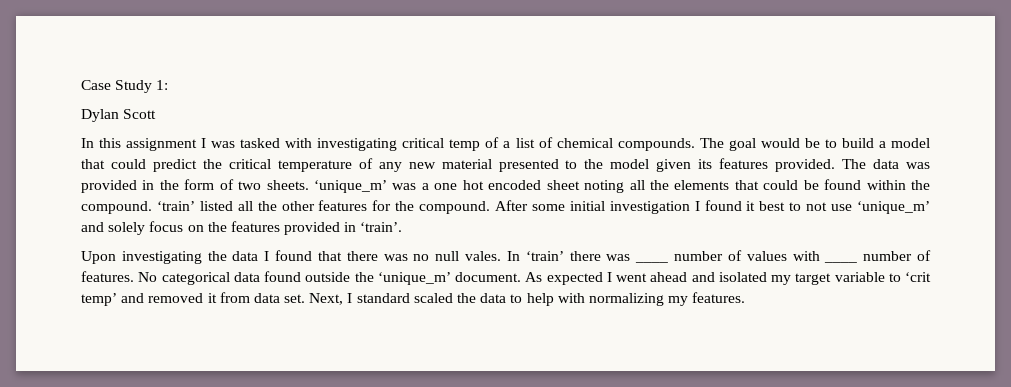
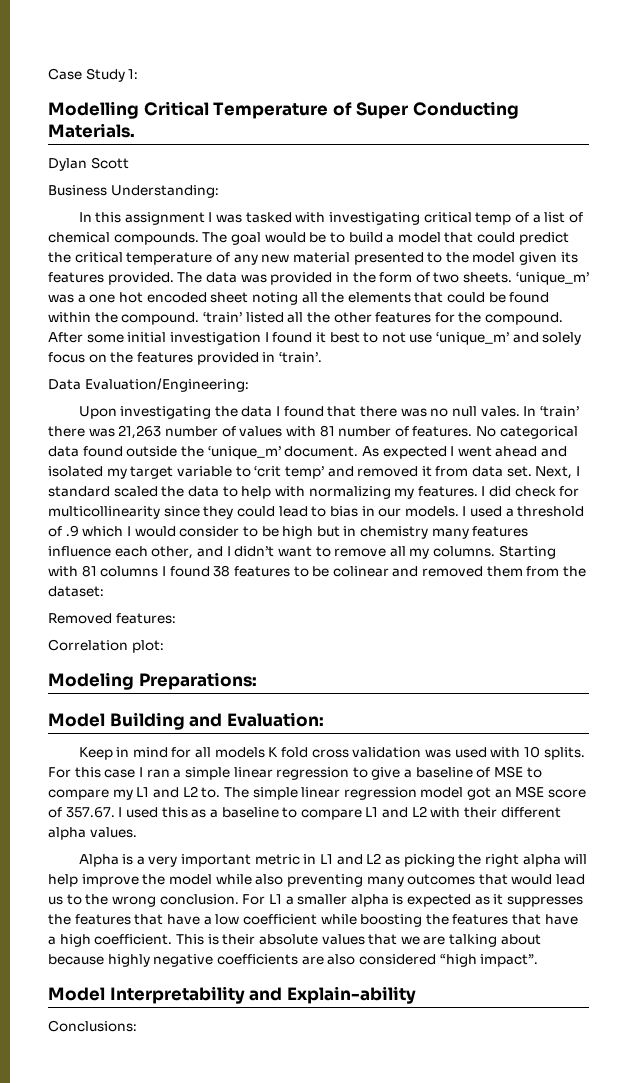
+ Modelling Critical Temperature of Super Conducting Materials.
+ Business Understanding:
+ Data Evaluation/Engineering:
- In ‘train’ there was ____ number of values with ____ number of features.
+ In ‘train’ there was 21,263 number of values with 81 number of features.
+ I did check for multicollinearity since they could lead to bias in our models. I used a threshold of .9 which I would consider to be high but in chemistry many features influence each other, and I didn’t want to remove all my columns. Starting with 81 columns I found 38 features to be colinear and removed them from the dataset:
+ Removed features:
+ Correlation plot:
+ Modeling Preparations:
+ Model Building and Evaluation:
+ Keep in mind for all models K fold cross validation was used with 10 splits. For this case I ran a simple linear regression to give a baseline of MSE to compare my L1 and L2 to. The simple linear regression model got an MSE score of 357.67. I used this as a baseline to compare L1 and L2 with their different alpha values.
+ Alpha is a very important metric in L1 and L2 as picking the right alpha will help improve the model while also preventing many outcomes that would lead us to the wrong conclusion. For L1 a smaller alpha is expected as it suppresses the features that have a low coefficient while boosting the features that have a high coefficient. This is their absolute values that we are talking about because highly negative coefficients are also considered “high impact”.
+ Model Interpretability and Explain-ability
+ Conclusions:

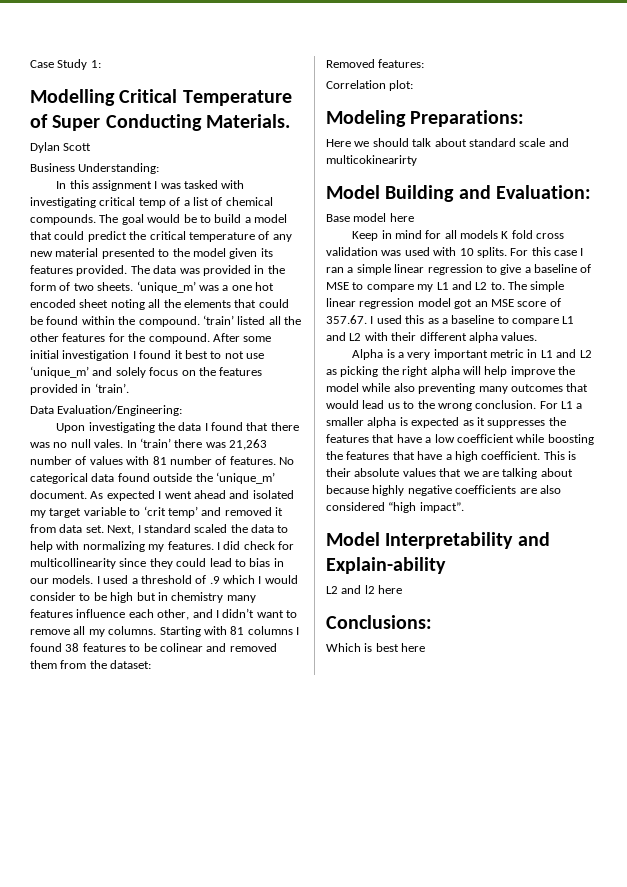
+ Here we should talk about standard scale and multicokinearirty
+ Base model here
+ L2 and l2 here
  Conclusions:
+ Which is best here

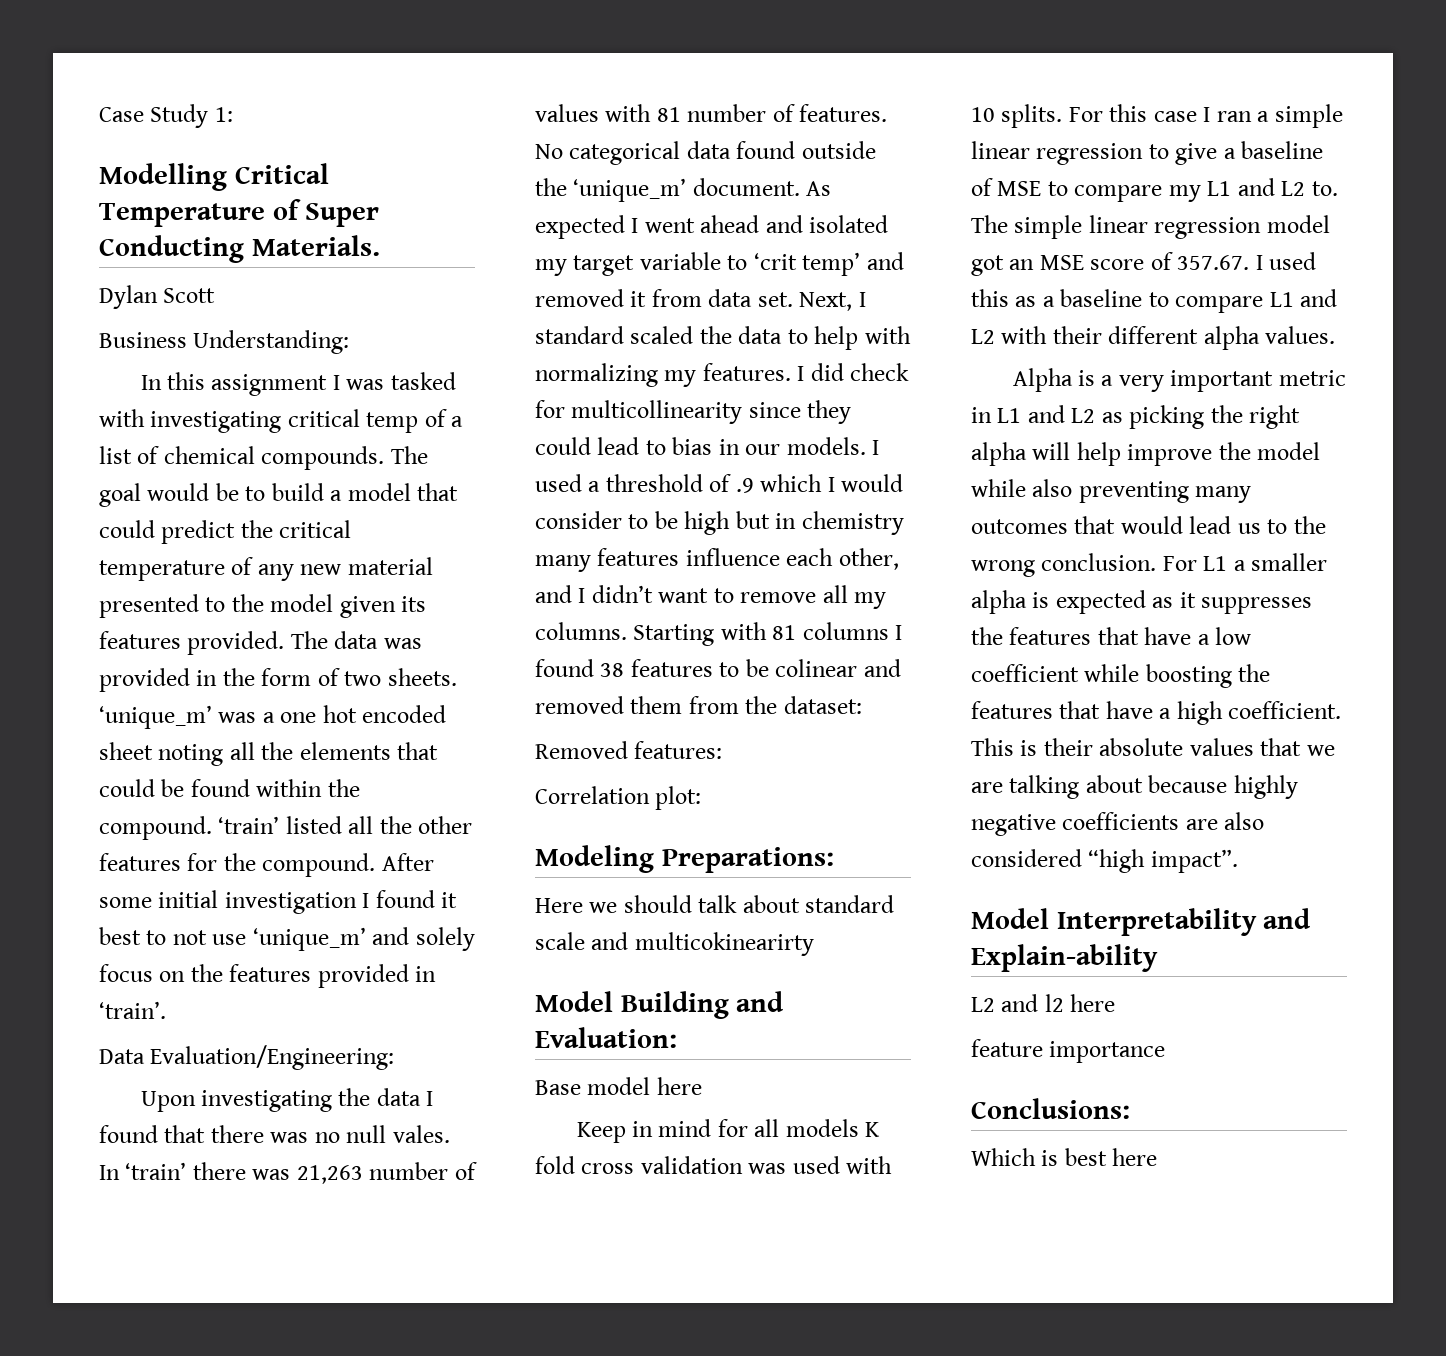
+ feature importance

